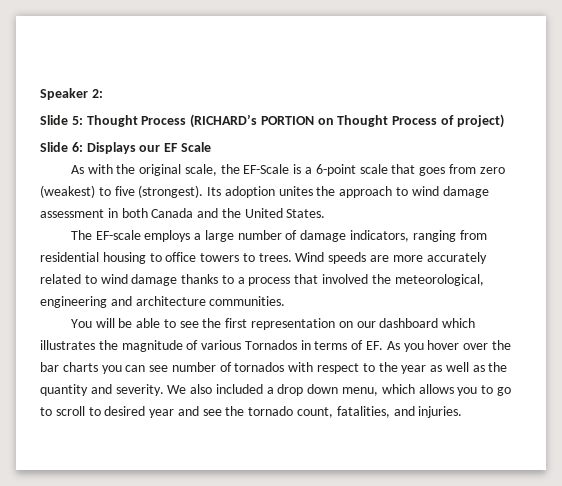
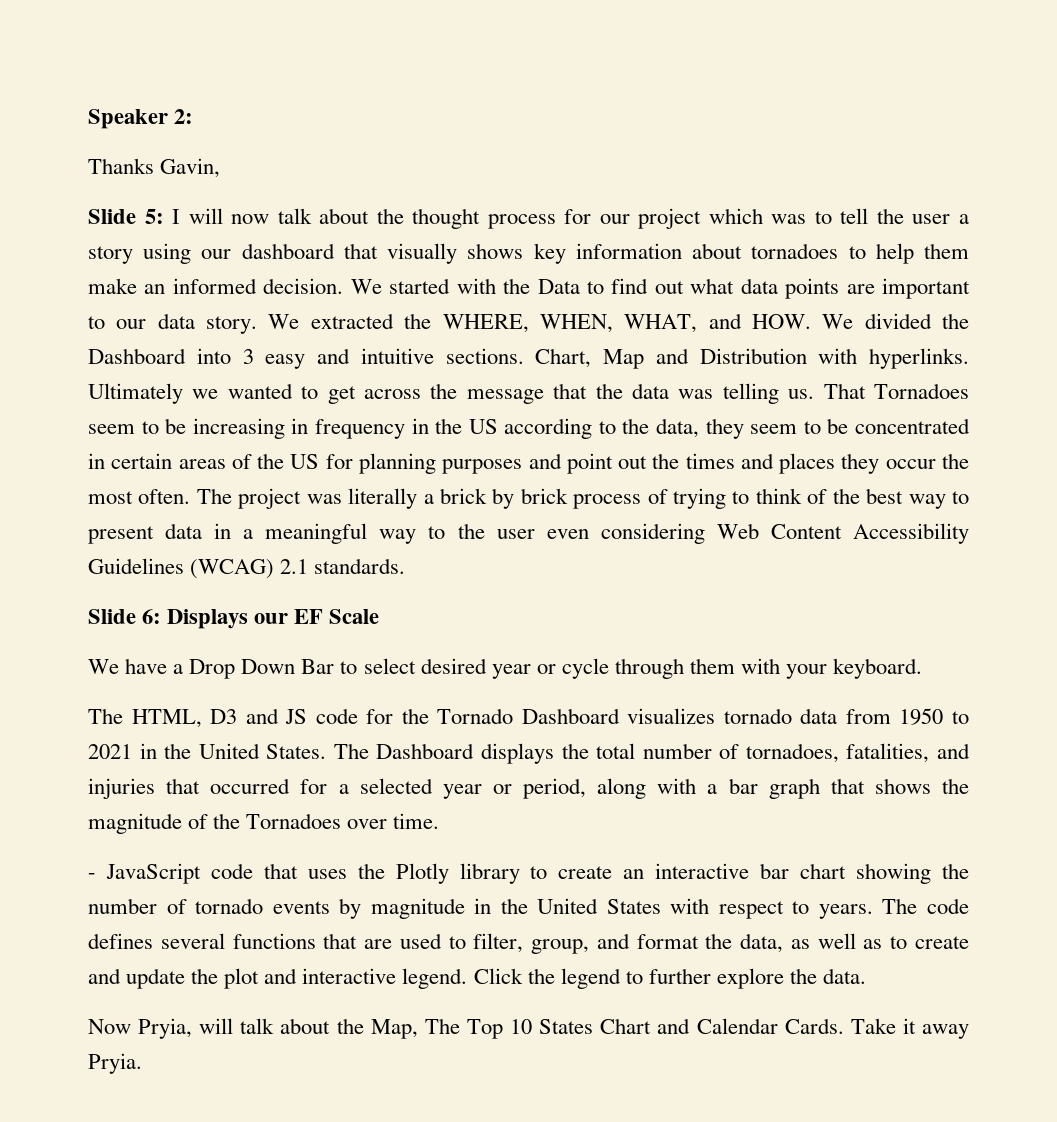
+ Thanks Gavin,
- Slide 5: Thought Process (RICHARD’s PORTION on Thought Process of project)
+ Slide 5: I will now talk about the thought process for our project which was to tell the user a story using our dashboard that visually shows key information about tornadoes to help them make an informed decision. We started with the Data to find out what data points are important to our data story. We extracted the WHERE, WHEN, WHAT, and HOW. We divided the Dashboard into 3 easy and intuitive sections. Chart, Map and Distribution with hyperlinks. Ultimately we wanted to get across the message that the data was telling us. That Tornadoes seem to be increasing in frequency in the US according to the data, they seem to be concentrated in certain areas of the US for planning purposes and point out the times and places they occur the most often. The project was literally a brick by brick process of trying to think of the best way to present data in a meaningful way to the user even considering Web Content Accessibility Guidelines (WCAG) 2.1 standards.
- As with the original scale, the EF-Scale is a 6-point scale that goes from zero (weakest) to five (strongest). Its adoption unites the approach to wind damage assessment in both Canada and the United States.
- The EF-scale employs a large number of damage indicators, ranging from residential housing to office towers to trees. Wind speeds are more accurately related to wind damage thanks to a process that involved the meteorological, engineering and architecture communities.
- You will be able to see the first representation on our dashboard which illustrates the magnitude of various Tornados in terms of EF. As you hover over the bar charts you can see number of tornados with respect to the year as well as the quantity and severity. We also included a drop down menu, which allows you to go to scroll to desired year and see the tornado count, fatalities, and injuries.
+ We have a Drop Down Bar to select desired year or cycle through them with your keyboard.
+ The HTML, D3 and JS code for the Tornado Dashboard visualizes tornado data from 1950 to 2021 in the United States. The Dashboard displays the total number of tornadoes, fatalities, and injuries that occurred for a selected year or period, along with a bar graph that shows the magnitude of the Tornadoes over time.
+ - JavaScript code that uses the Plotly library to create an interactive bar chart showing the number of tornado events by magnitude in the United States with respect to years. The code defines several functions that are used to filter, group, and format the data, as well as to create and update the plot and interactive legend. Click the legend to further explore the data.
+ Now Pryia, will talk about the Map, The Top 10 States Chart and Calendar Cards. Take it away Pryia.

